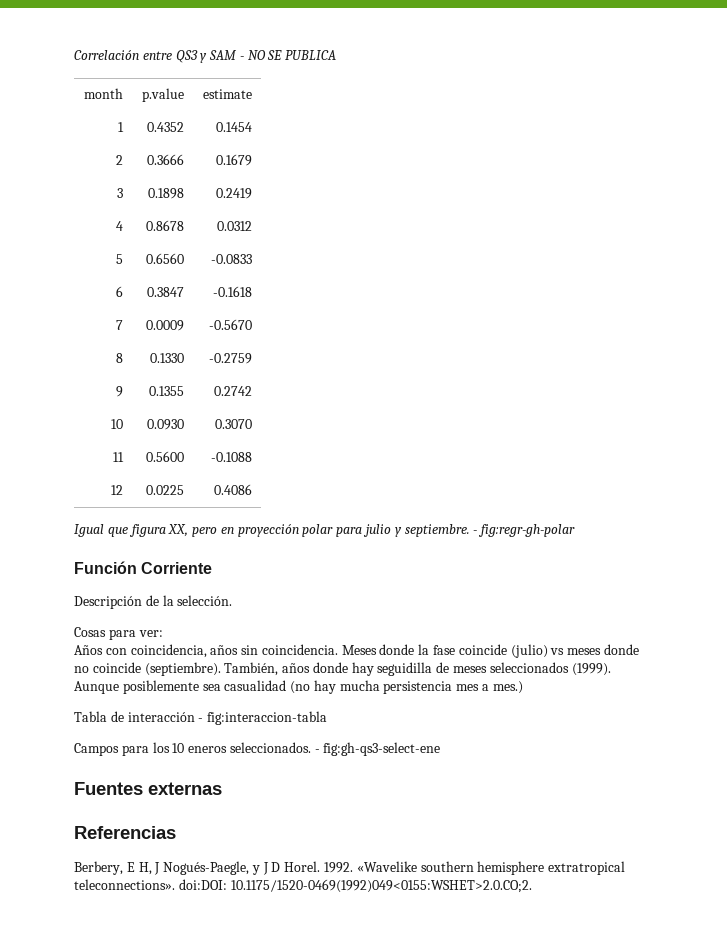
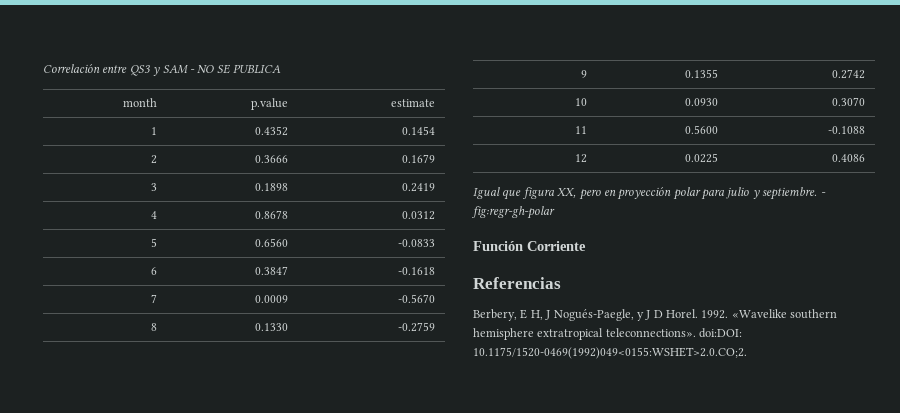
- Descripción de la selección.
- Cosas para ver:
- Años con coincidencia, años sin coincidencia. Meses donde la fase coincide (julio) vs meses donde no coincide (septiembre). También, años donde hay seguidilla de meses seleccionados (1999). Aunque posiblemente sea casualidad (no hay mucha persistencia mes a mes.)
- Tabla de interacción - fig:interaccion-tabla
- Campos para los 10 eneros seleccionados. - fig:gh-qs3-select-ene
- Fuentes externas

